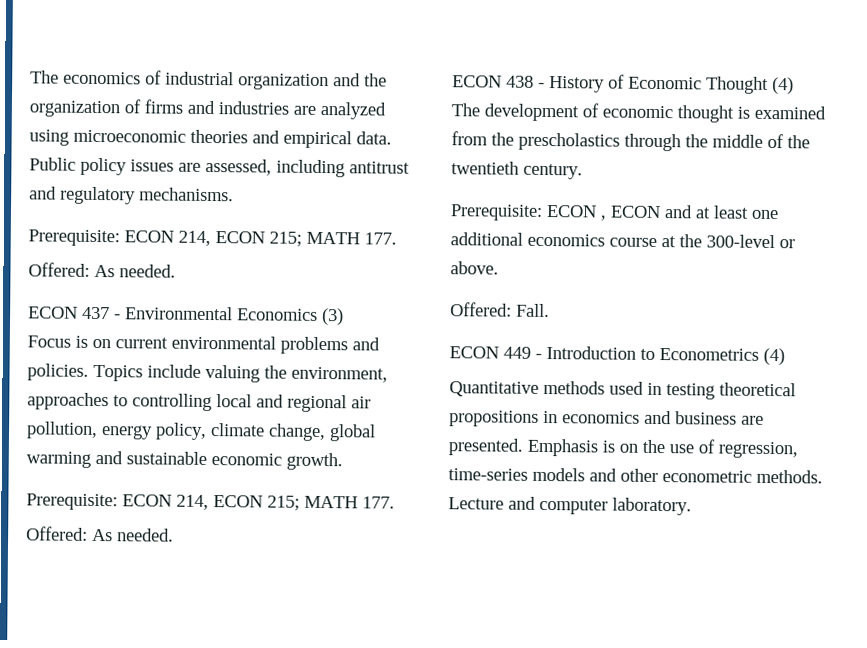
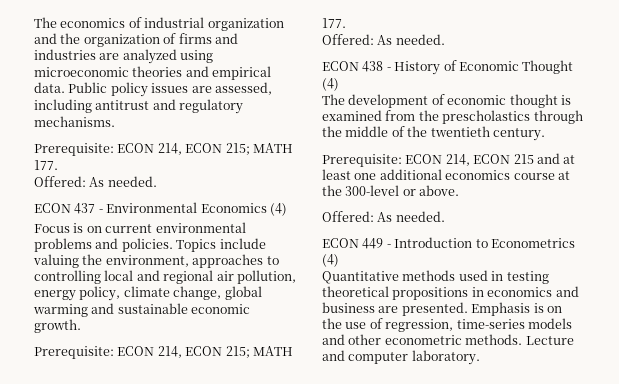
- ECON 437 - Environmental Economics (3)
+ ECON 437 - Environmental Economics (4)
- Prerequisite: ECON , ECON and at least one additional economics course at the 300-level or above.
- Offered: Fall.
+ Prerequisite: ECON 214, ECON 215 and at least one additional economics course at the 300-level or above.
+ Offered: As needed.

